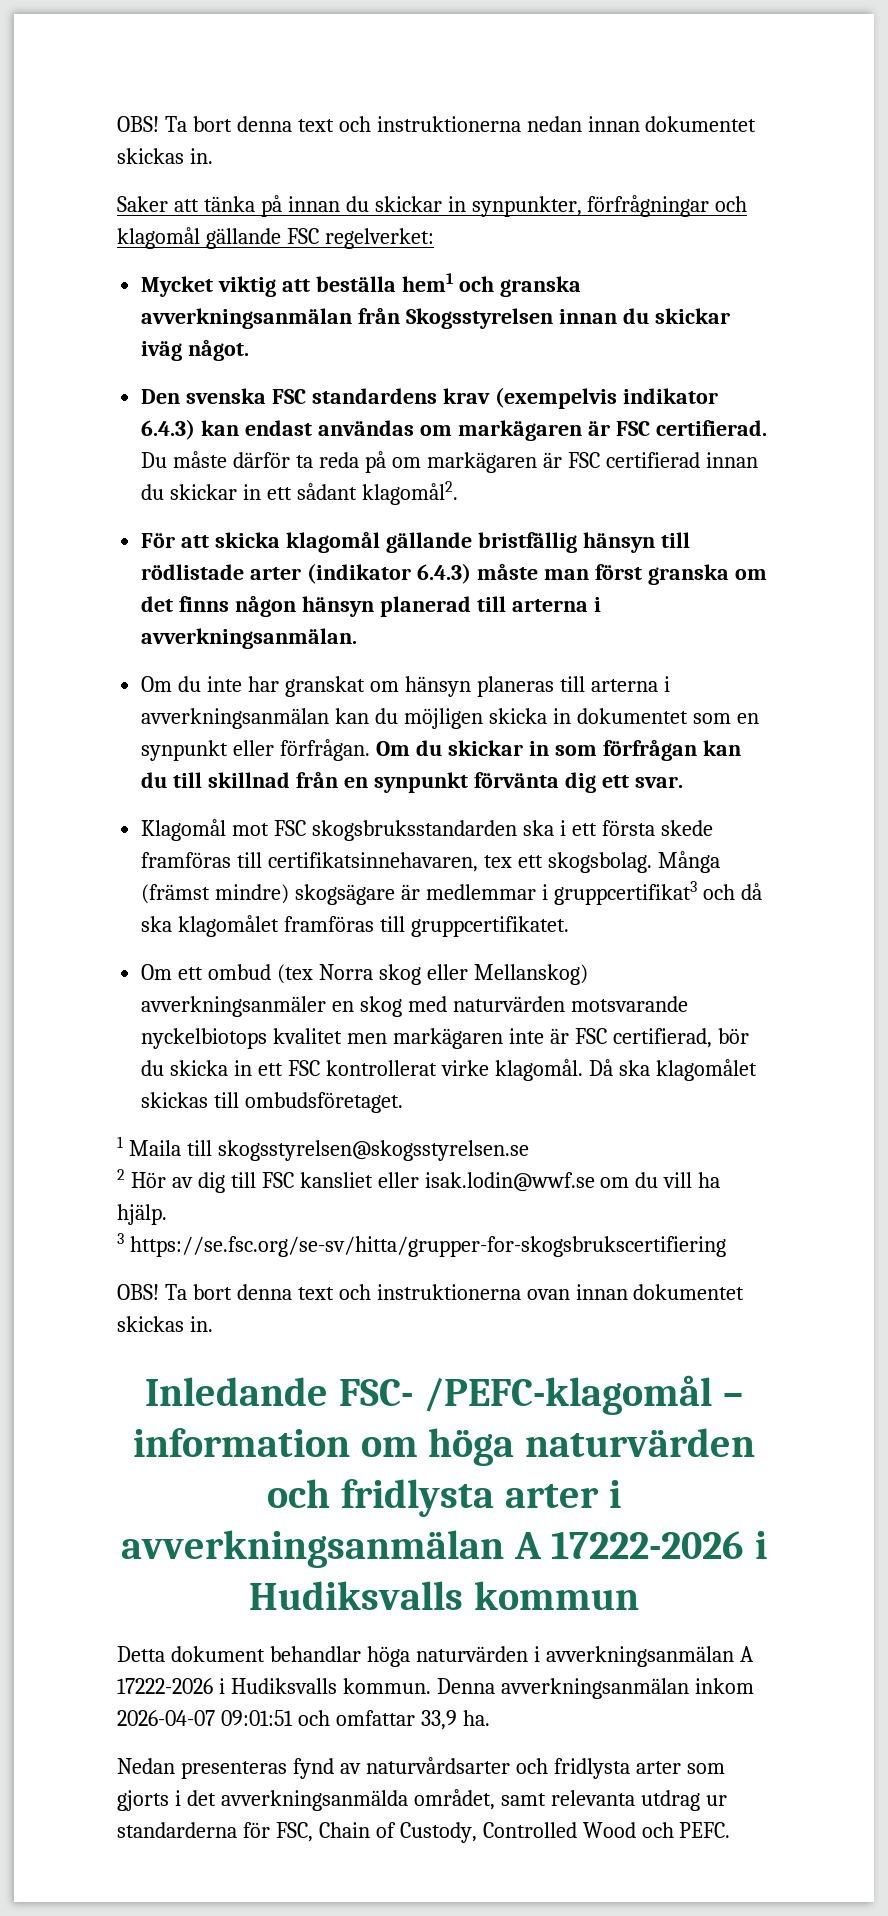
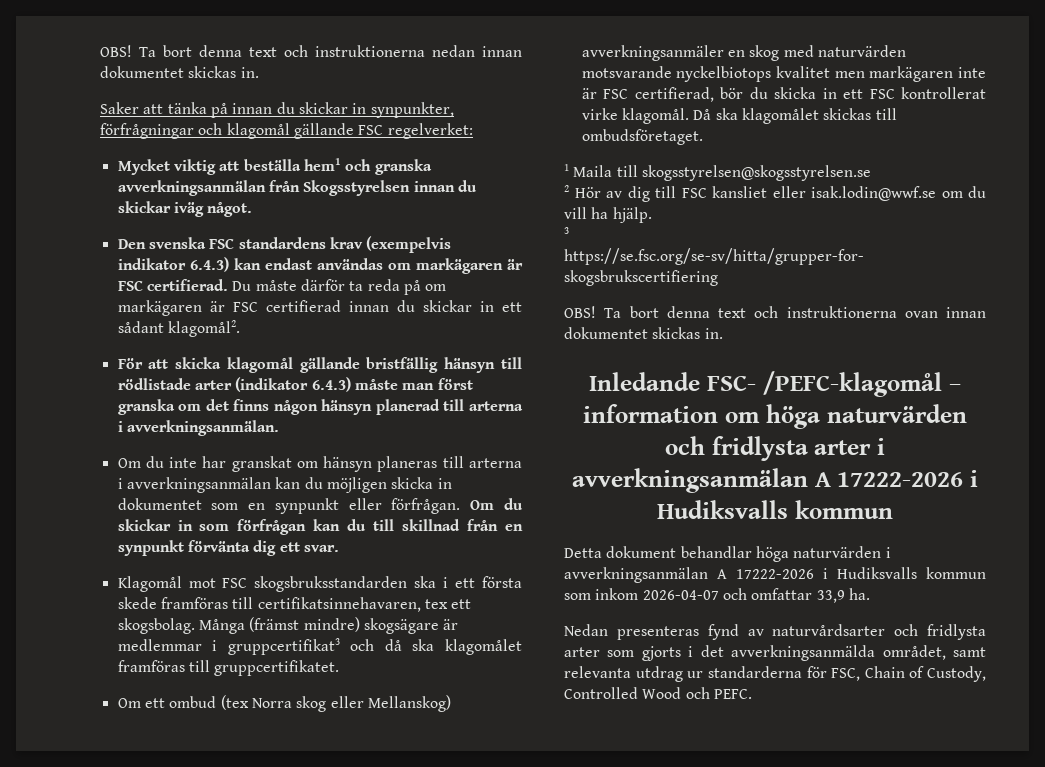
- Detta dokument behandlar höga naturvärden i avverkningsanmälan A 17222-2026 i Hudiksvalls kommun. Denna avverkningsanmälan inkom 2026-04-07 09:01:51 och omfattar 33,9 ha.
+ Detta dokument behandlar höga naturvärden i avverkningsanmälan A 17222-2026 i Hudiksvalls kommun som inkom 2026-04-07 och omfattar 33,9 ha.

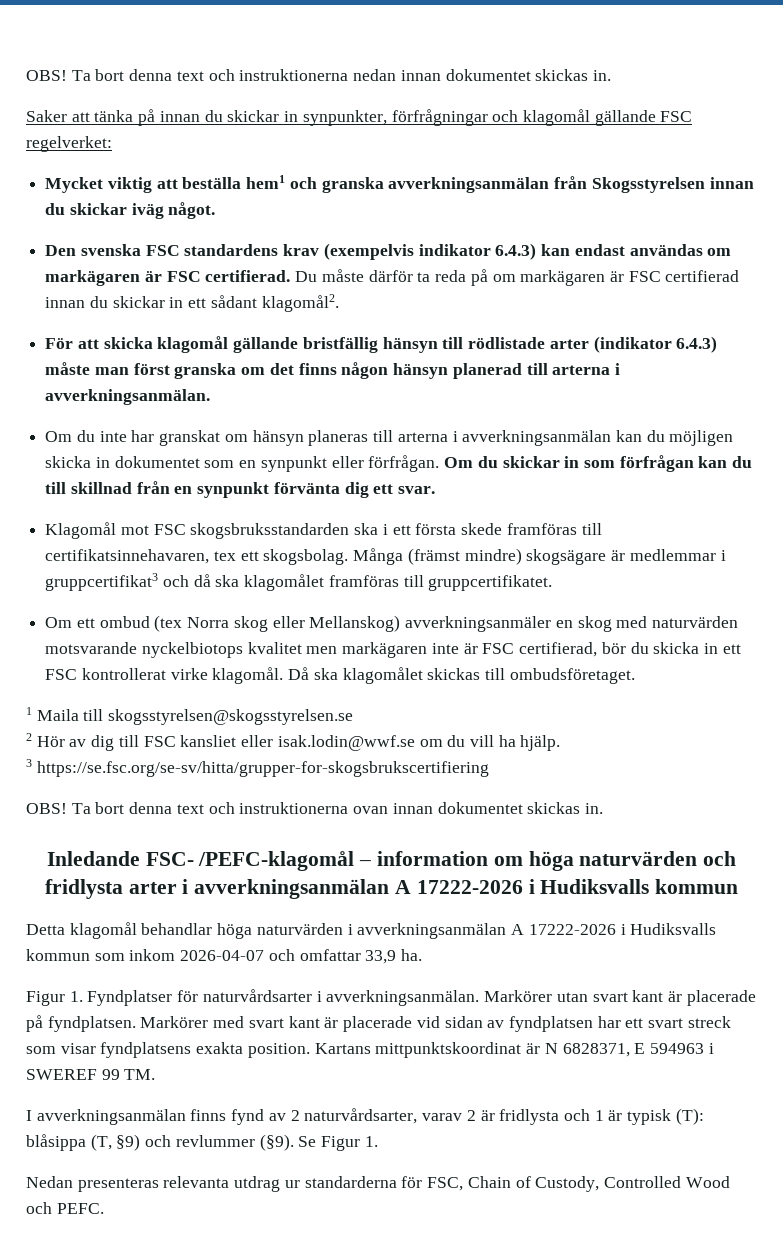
- Detta dokument behandlar höga naturvärden i avverkningsanmälan A 17222-2026 i Hudiksvalls kommun som inkom 2026-04-07 och omfattar 33,9 ha.
+ Detta klagomål behandlar höga naturvärden i avverkningsanmälan A 17222-2026 i Hudiksvalls kommun som inkom 2026-04-07 och omfattar 33,9 ha.
- Nedan presenteras fynd av naturvårdsarter och fridlysta arter som gjorts i det avverkningsanmälda området, samt relevanta utdrag ur standarderna för FSC, Chain of Custody, Controlled Wood och PEFC.
+ Figur 1. Fyndplatser för naturvårdsarter i avverkningsanmälan. Markörer utan svart kant är placerade på fyndplatsen. Markörer med svart kant är placerade vid sidan av fyndplatsen har ett svart streck som visar fyndplatsens exakta position. Kartans mittpunktskoordinat är N 6828371, E 594963 i SWEREF 99 TM.
+ I avverkningsanmälan finns fynd av 2 naturvårdsarter, varav 2 är fridlysta och 1 är typisk (T): blåsippa (T, §9) och revlummer (§9). Se Figur 1.
+ Nedan presenteras relevanta utdrag ur standarderna för FSC, Chain of Custody, Controlled Wood och PEFC.

